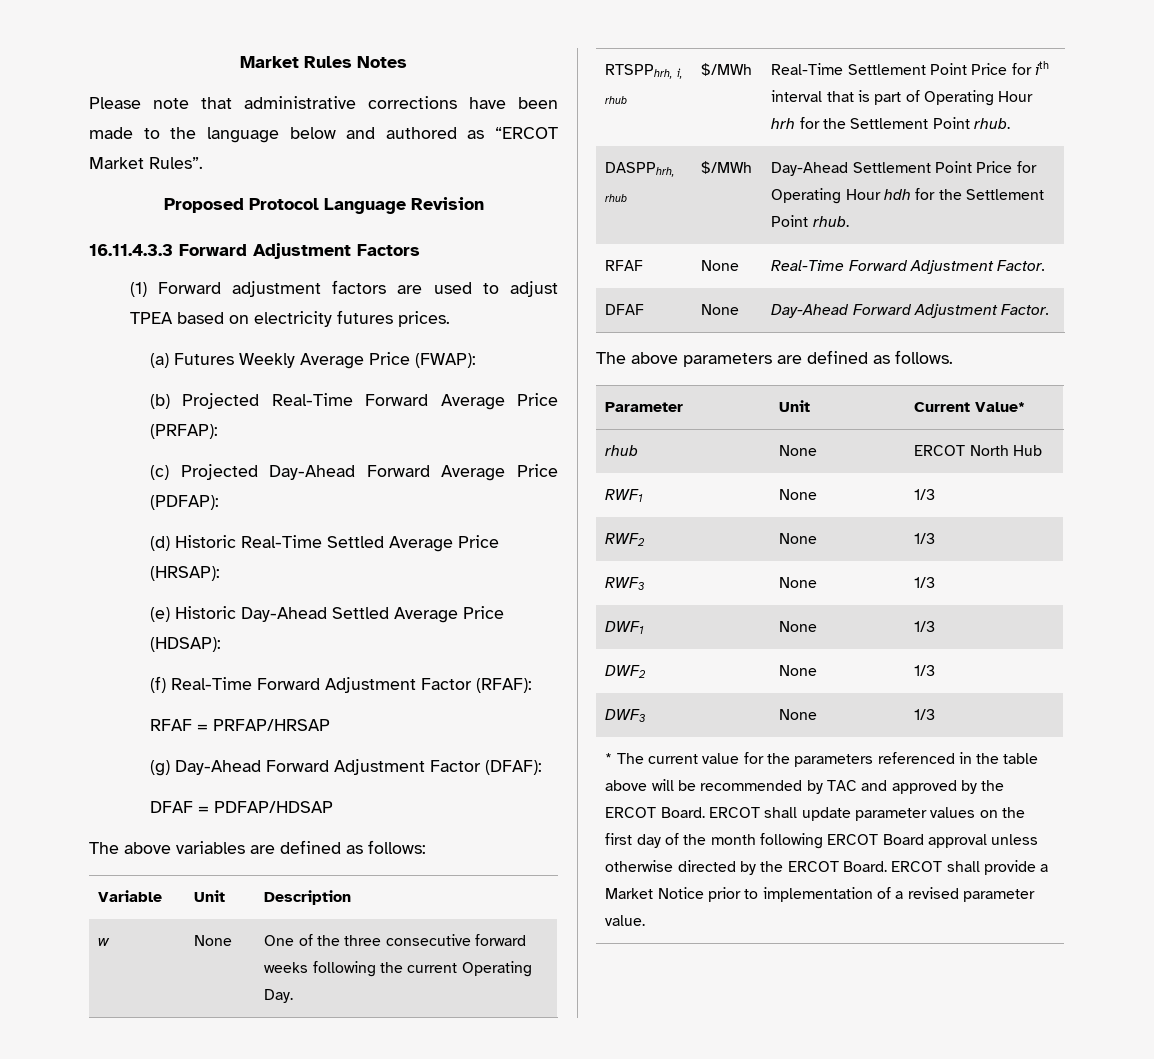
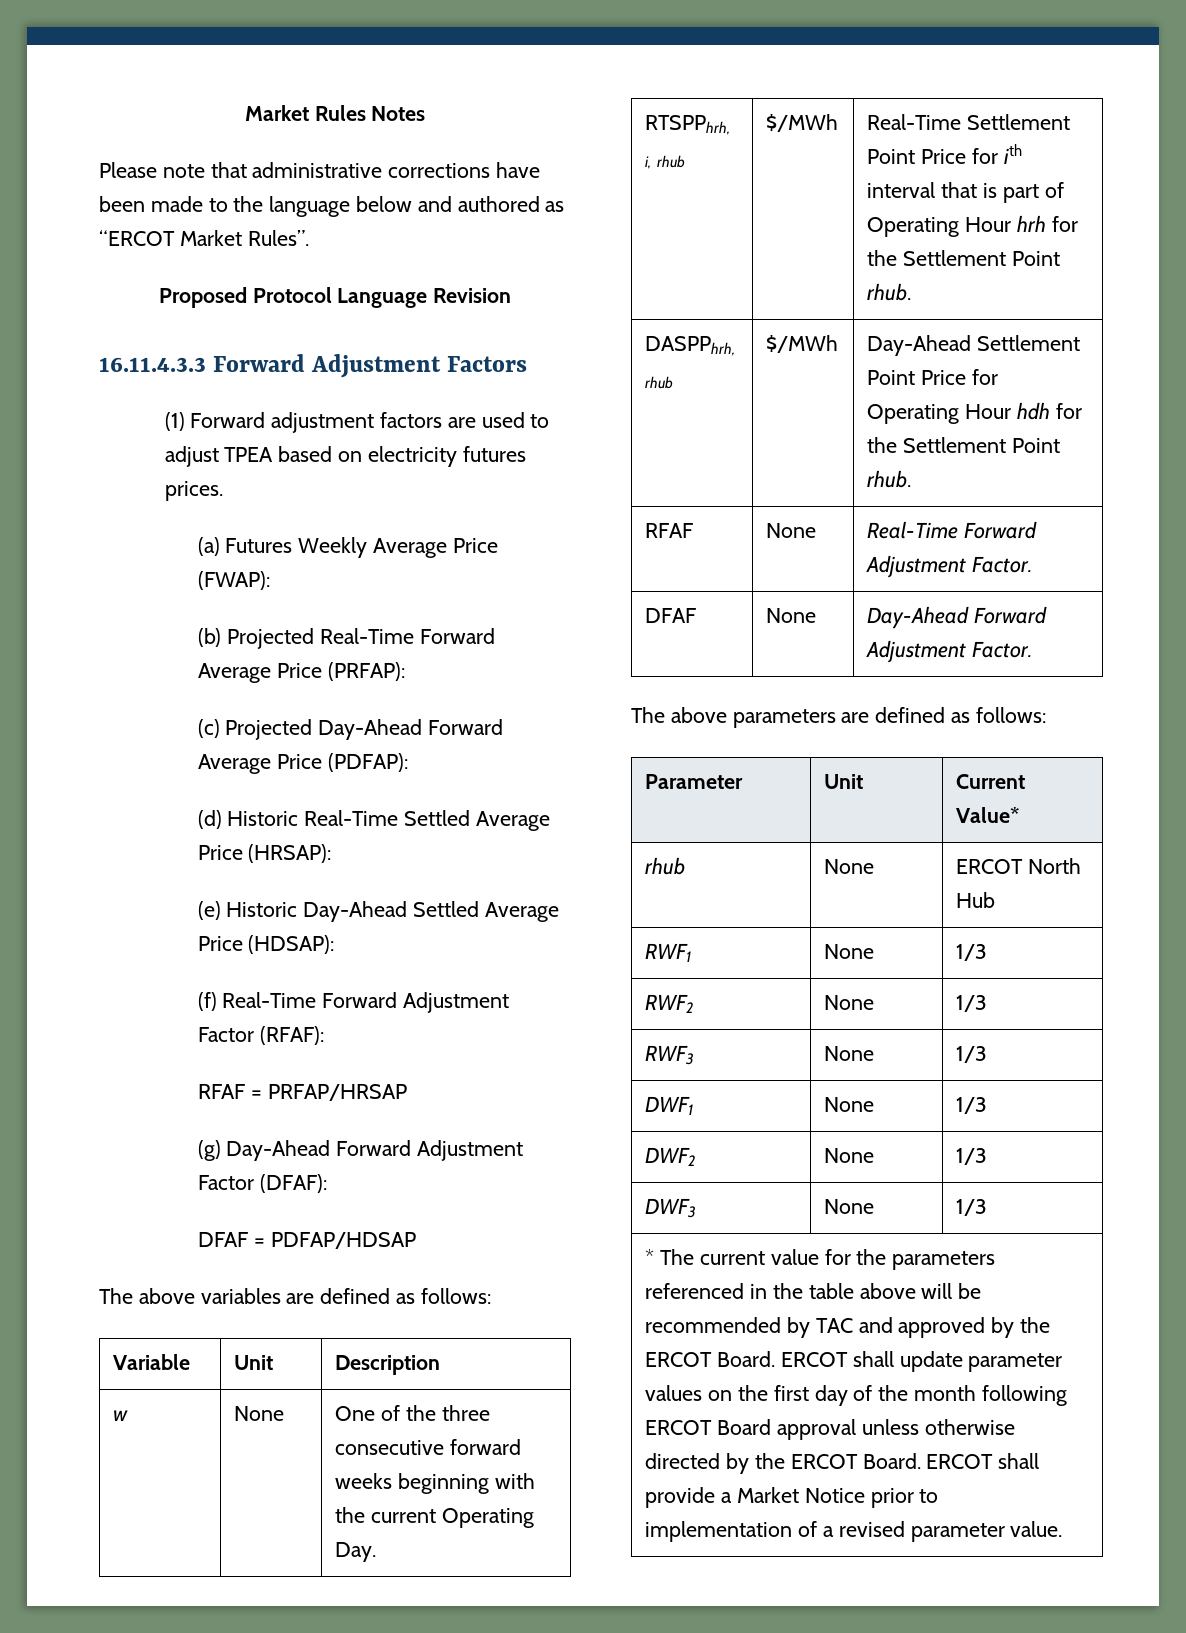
- w | None | One of the three consecutive forward weeks following the current Operating Day.
+ w | None | One of the three consecutive forward weeks beginning with the current Operating Day.
- The above parameters are defined as follows.
+ The above parameters are defined as follows:

